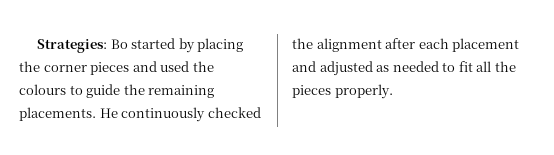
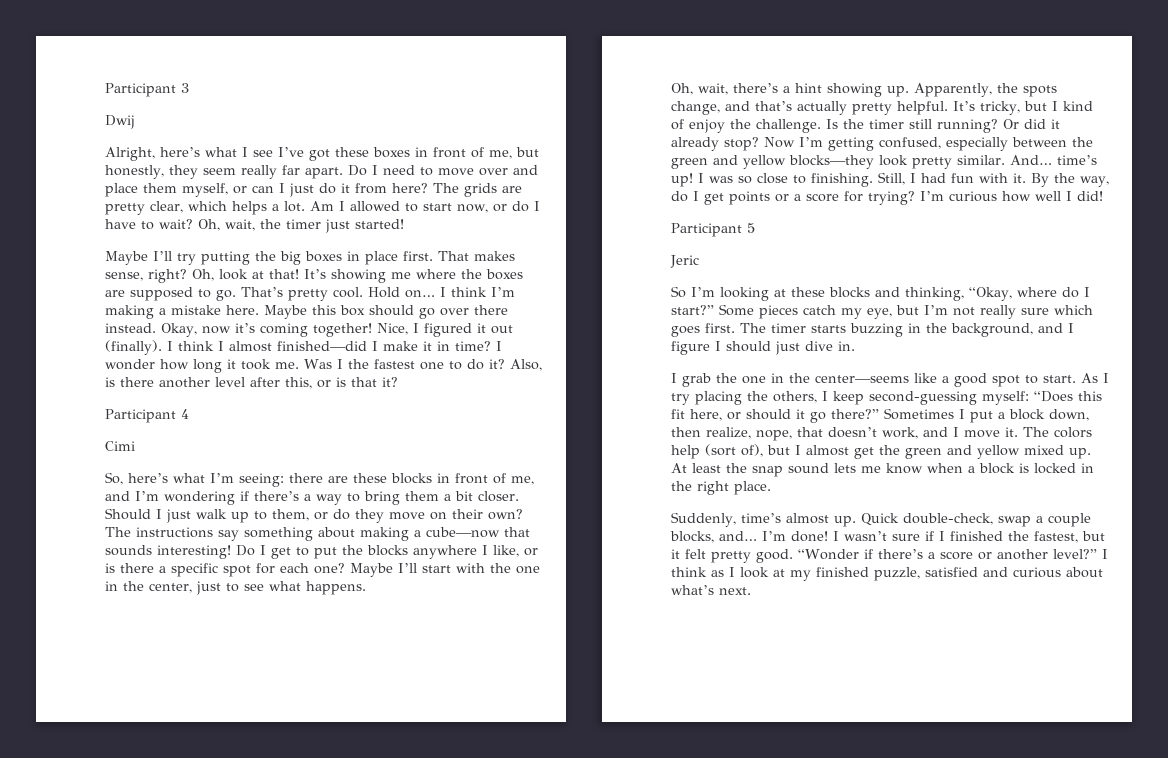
- Strategies: Bo started by placing the corner pieces and used the colours to guide the remaining placements. He continuously checked the alignment after each placement and adjusted as needed to fit all the pieces properly.
+ Participant 3
+ Dwij
+ Alright, here’s what I see I’ve got these boxes in front of me, but honestly, they seem really far apart. Do I need to move over and place them myself, or can I just do it from here? The grids are pretty clear, which helps a lot. Am I allowed to start now, or do I have to wait? Oh, wait, the timer just started!
+ Maybe I’ll try putting the big boxes in place first. That makes sense, right? Oh, look at that! It’s showing me where the boxes are supposed to go. That’s pretty cool. Hold on… I think I’m making a mistake here. Maybe this box should go over there instead. Okay, now it’s coming together! Nice, I figured it out (finally). I think I almost finished—did I make it in time? I wonder how long it took me. Was I the fastest one to do it? Also, is there another level after this, or is that it?
+ Participant 4
+ Cimi
+ So, here’s what I’m seeing: there are these blocks in front of me, and I’m wondering if there’s a way to bring them a bit closer. Should I just walk up to them, or do they move on their own? The instructions say something about making a cube—now that sounds interesting! Do I get to put the blocks anywhere I like, or is there a specific spot for each one? Maybe I’ll start with the one in the center, just to see what happens.
+ Oh, wait, there’s a hint showing up. Apparently, the spots change, and that’s actually pretty helpful. It’s tricky, but I kind of enjoy the challenge. Is the timer still running? Or did it already stop? Now I’m getting confused, especially between the green and yellow blocks—they look pretty similar. And… time’s up! I was so close to finishing. Still, I had fun with it. By the way, do I get points or a score for trying? I’m curious how well I did!
+ Participant 5
+ Jeric
+ So I’m looking at these blocks and thinking, “Okay, where do I start?” Some pieces catch my eye, but I’m not really sure which goes first. The timer starts buzzing in the background, and I figure I should just dive in.
+ I grab the one in the center—seems like a good spot to start. As I try placing the others, I keep second-guessing myself: “Does this fit here, or should it go there?” Sometimes I put a block down, then realize, nope, that doesn’t work, and I move it. The colors help (sort of), but I almost get the green and yellow mixed up. At least the snap sound lets me know when a block is locked in the right place.
+ Suddenly, time’s almost up. Quick double-check, swap a couple blocks, and… I’m done! I wasn’t sure if I finished the fastest, but it felt pretty good. “Wonder if there’s a score or another level?” I think as I look at my finished puzzle, satisfied and curious about what’s next.

